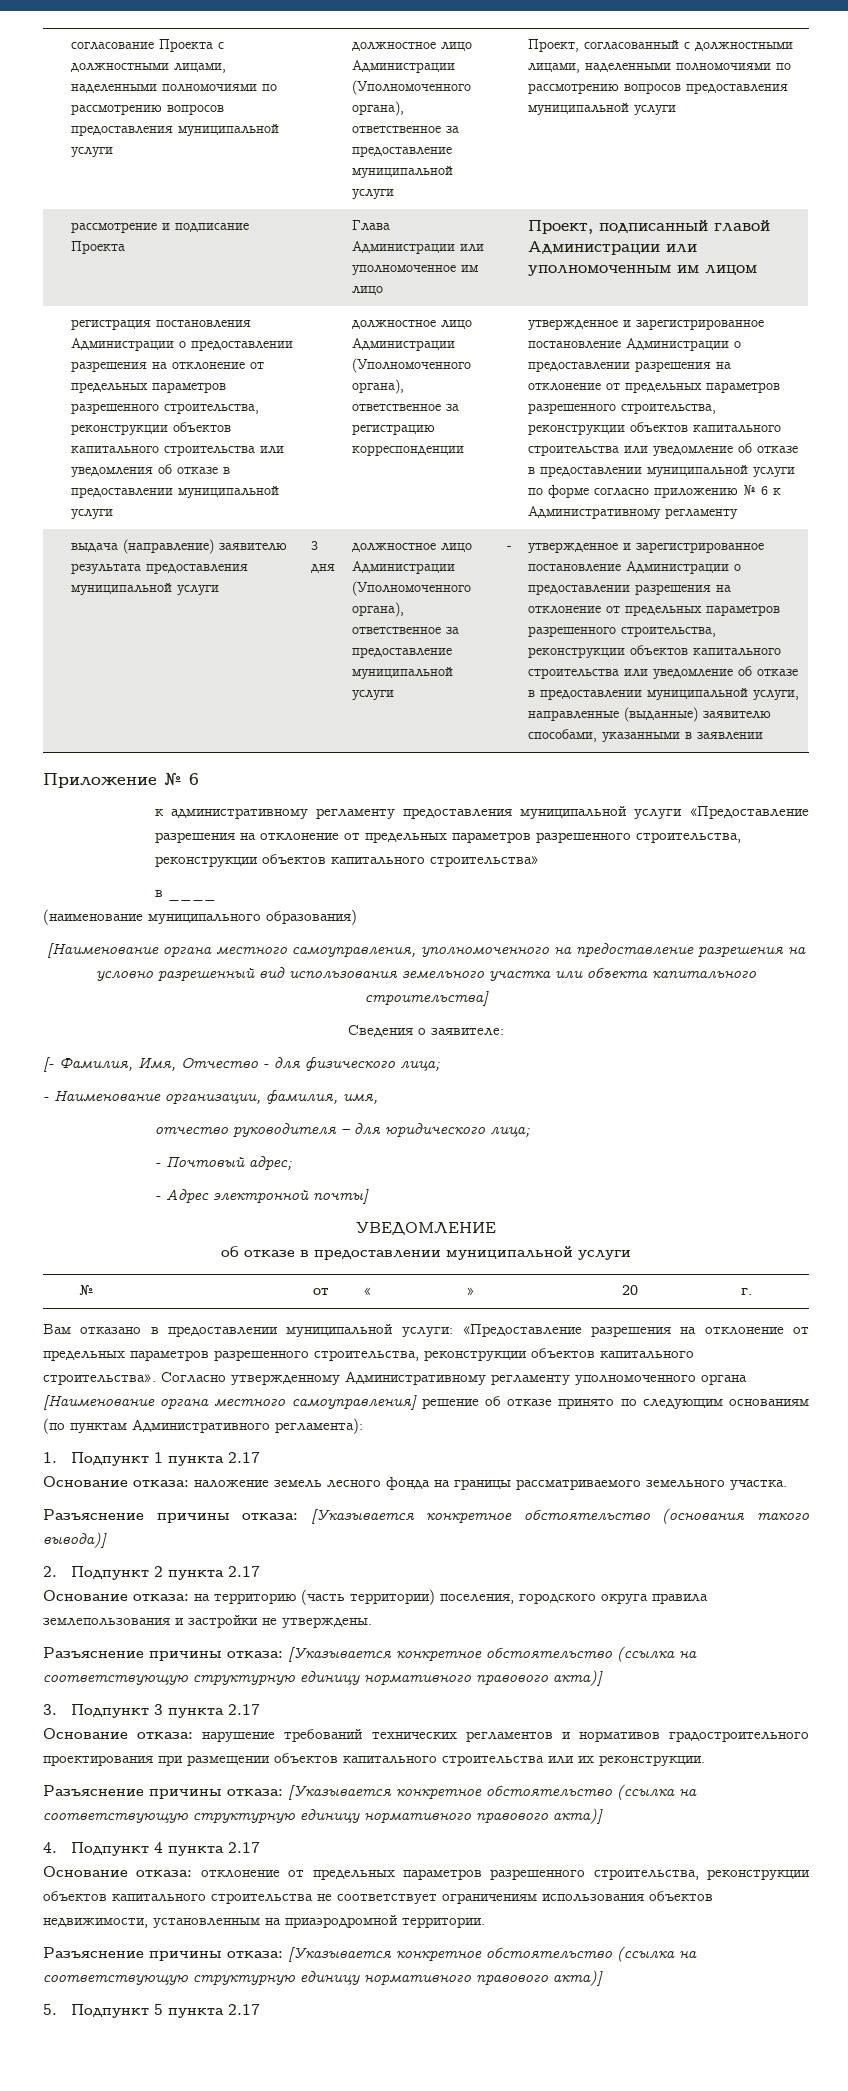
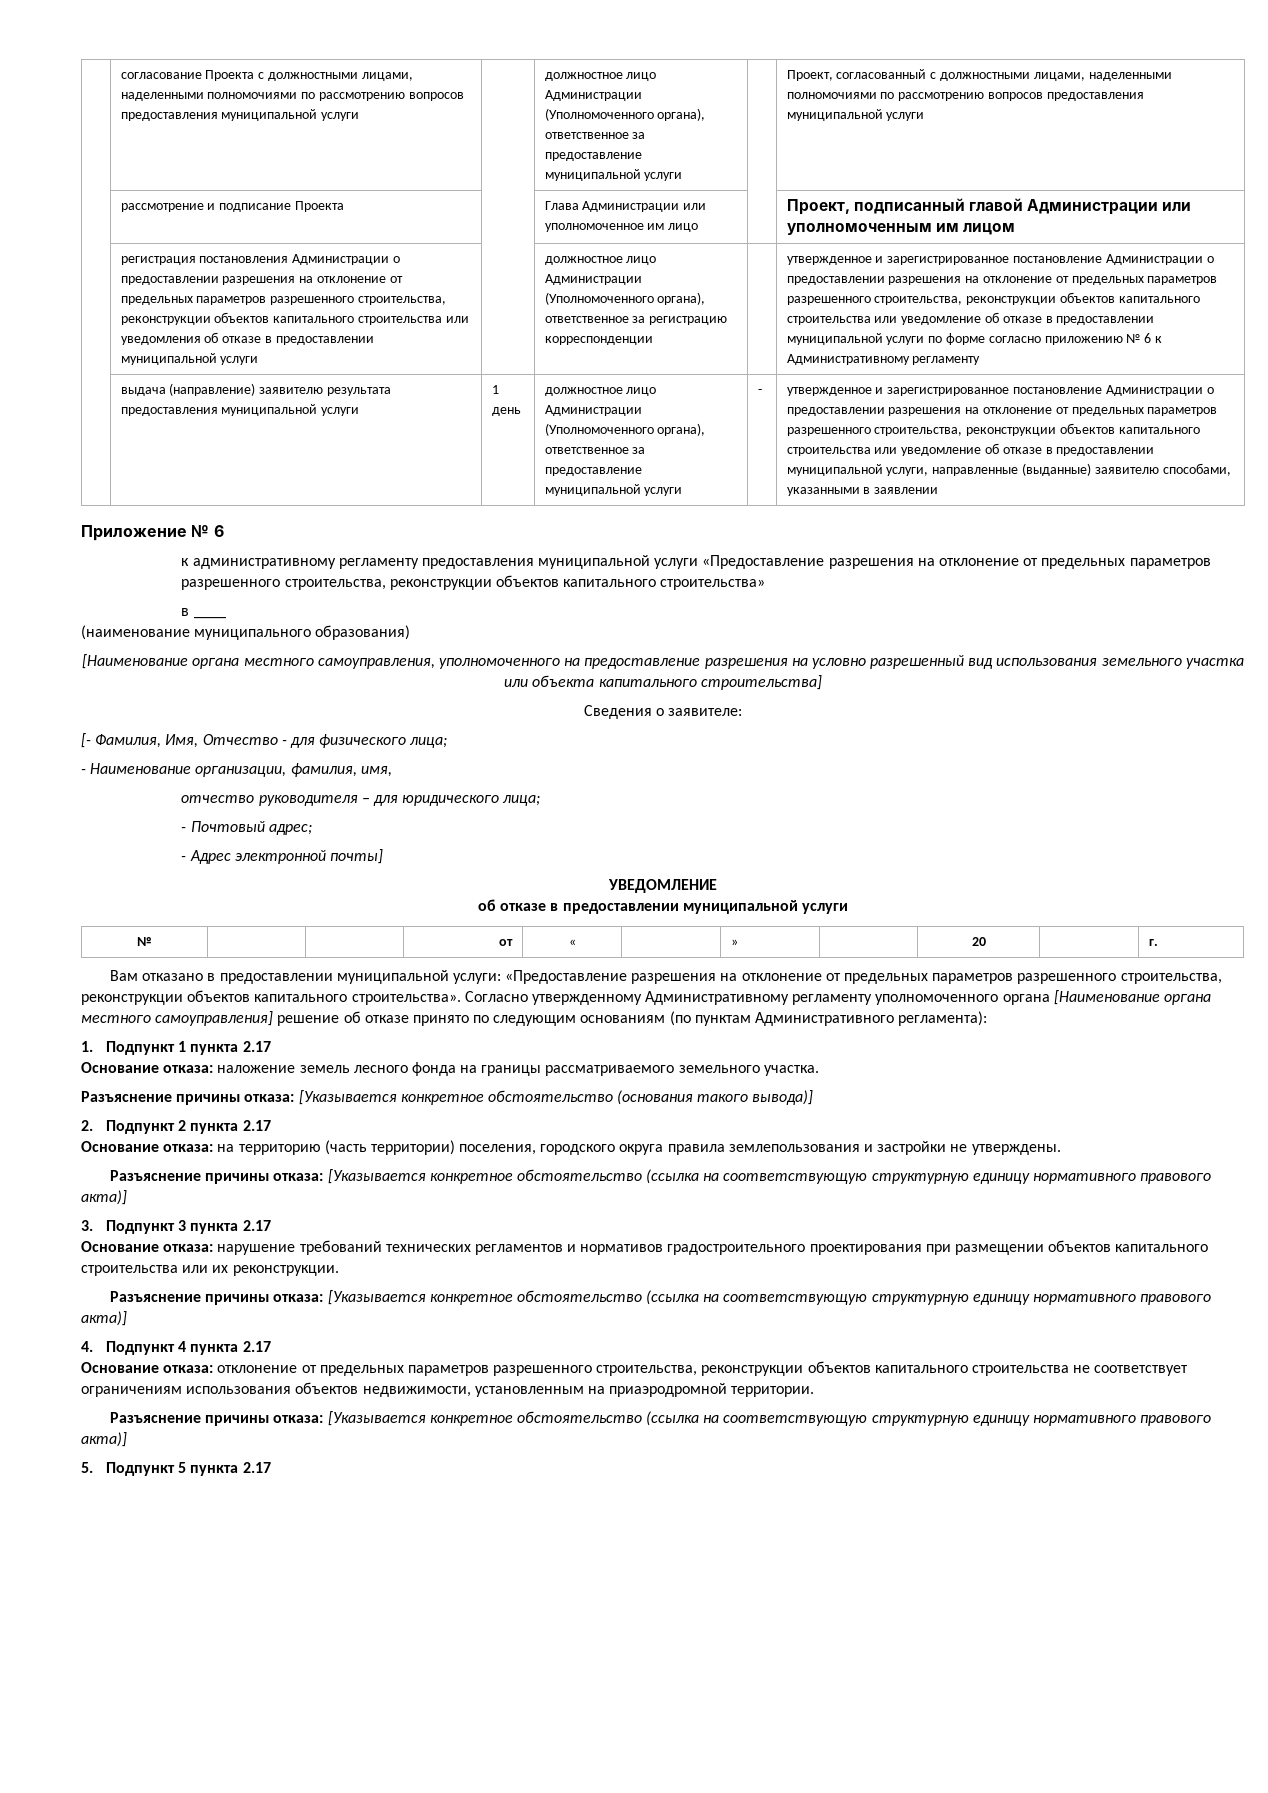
- 3 дня
+ 1 день

